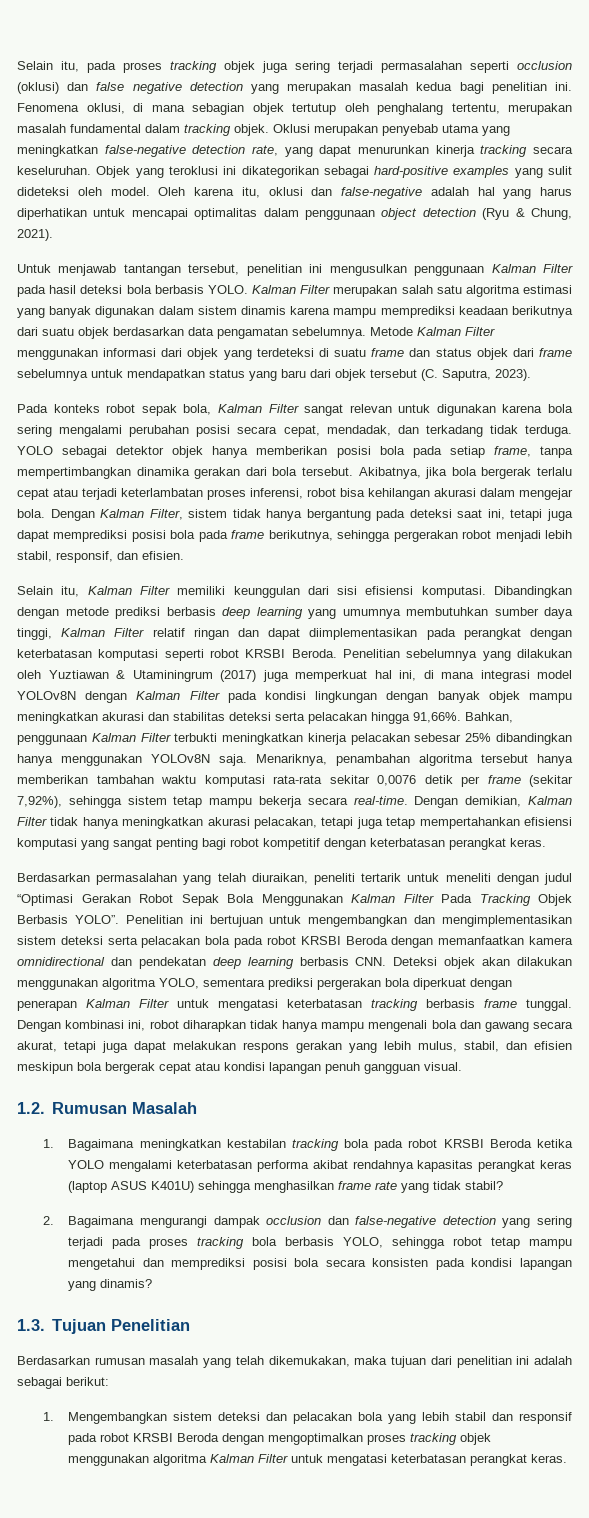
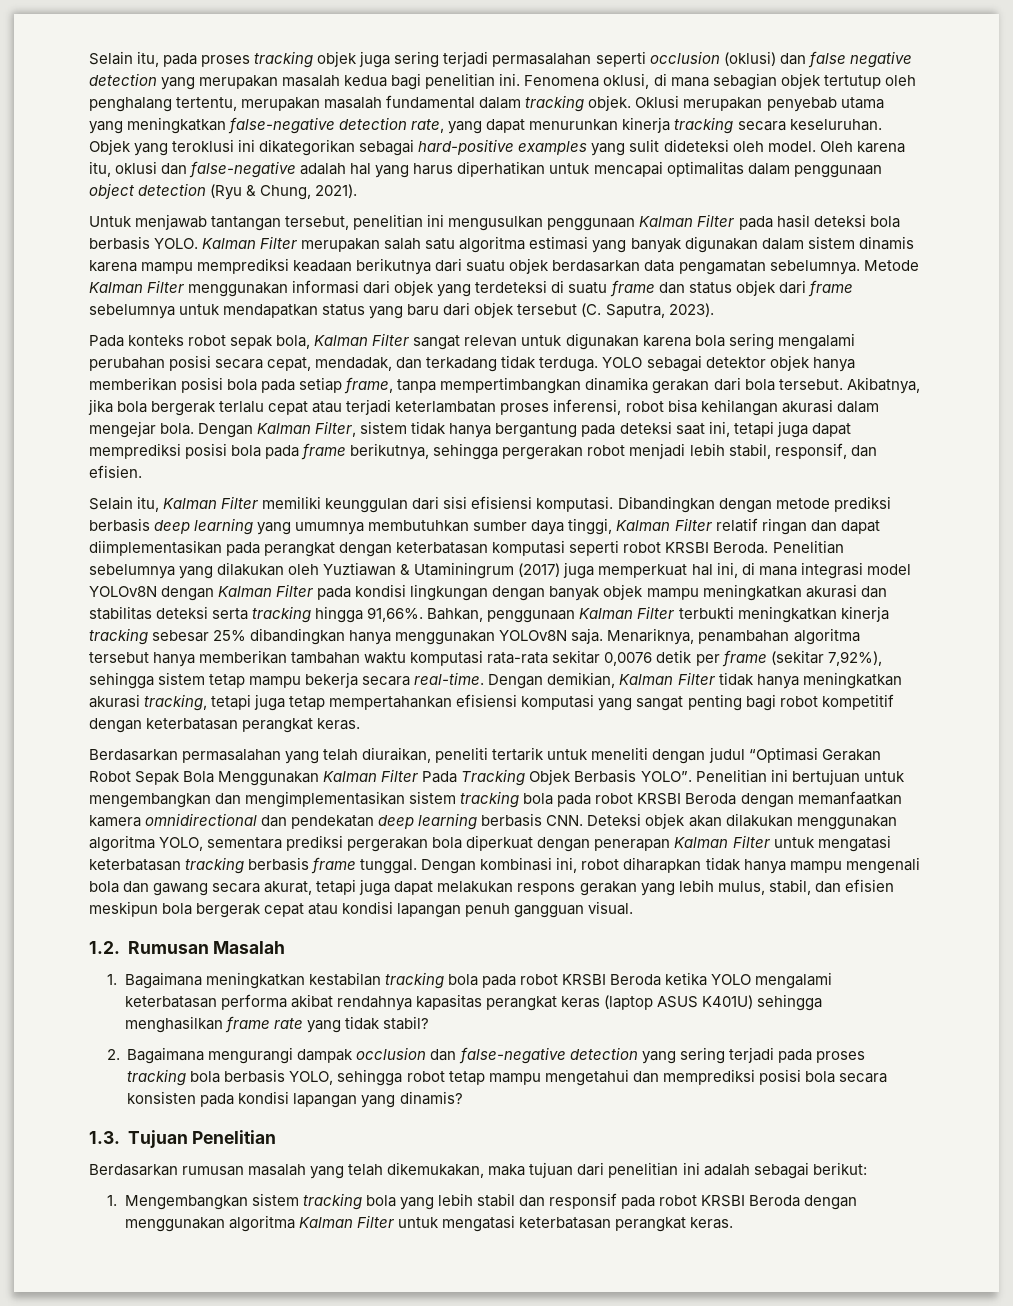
- Penelitian sebelumnya yang dilakukan oleh Yuztiawan & Utaminingrum (2017) juga memperkuat hal ini, di mana integrasi model YOLOv8N dengan Kalman Filter pada kondisi lingkungan dengan banyak objek mampu meningkatkan akurasi dan stabilitas deteksi serta pelacakan hingga 91,66%.
+ Penelitian sebelumnya yang dilakukan oleh Yuztiawan & Utaminingrum (2017) juga memperkuat hal ini, di mana integrasi model YOLOv8N dengan Kalman Filter pada kondisi lingkungan dengan banyak objek mampu meningkatkan akurasi dan stabilitas deteksi serta tracking hingga 91,66%.
- Bahkan, penggunaan Kalman Filter terbukti meningkatkan kinerja pelacakan sebesar 25% dibandingkan hanya menggunakan YOLOv8N saja.
+ Bahkan, penggunaan Kalman Filter terbukti meningkatkan kinerja tracking sebesar 25% dibandingkan hanya menggunakan YOLOv8N saja.
- Dengan demikian, Kalman Filter tidak hanya meningkatkan akurasi pelacakan, tetapi juga tetap mempertahankan efisiensi komputasi yang sangat penting bagi robot kompetitif dengan keterbatasan perangkat keras.
+ Dengan demikian, Kalman Filter tidak hanya meningkatkan akurasi tracking, tetapi juga tetap mempertahankan efisiensi komputasi yang sangat penting bagi robot kompetitif dengan keterbatasan perangkat keras.
- Penelitian ini bertujuan untuk mengembangkan dan mengimplementasikan sistem deteksi serta pelacakan bola pada robot KRSBI Beroda dengan memanfaatkan kamera omnidirectional dan pendekatan deep learning berbasis CNN. Deteksi objek akan dilakukan menggunakan algoritma YOLO, sementara prediksi pergerakan bola diperkuat dengan penerapan Kalman Filter untuk mengatasi keterbatasan tracking berbasis frame tunggal.
+ Penelitian ini bertujuan untuk mengembangkan dan mengimplementasikan sistem tracking bola pada robot KRSBI Beroda dengan memanfaatkan kamera omnidirectional dan pendekatan deep learning berbasis CNN. Deteksi objek akan dilakukan menggunakan algoritma YOLO, sementara prediksi pergerakan bola diperkuat dengan penerapan Kalman Filter untuk mengatasi keterbatasan tracking berbasis frame tunggal.
- 1. Mengembangkan sistem deteksi dan pelacakan bola yang lebih stabil dan responsif pada robot KRSBI Beroda dengan mengoptimalkan proses tracking objek menggunakan algoritma Kalman Filter untuk mengatasi keterbatasan perangkat keras.
+ 1. Mengembangkan sistem tracking bola yang lebih stabil dan responsif pada robot KRSBI Beroda dengan menggunakan algoritma Kalman Filter untuk mengatasi keterbatasan perangkat keras.

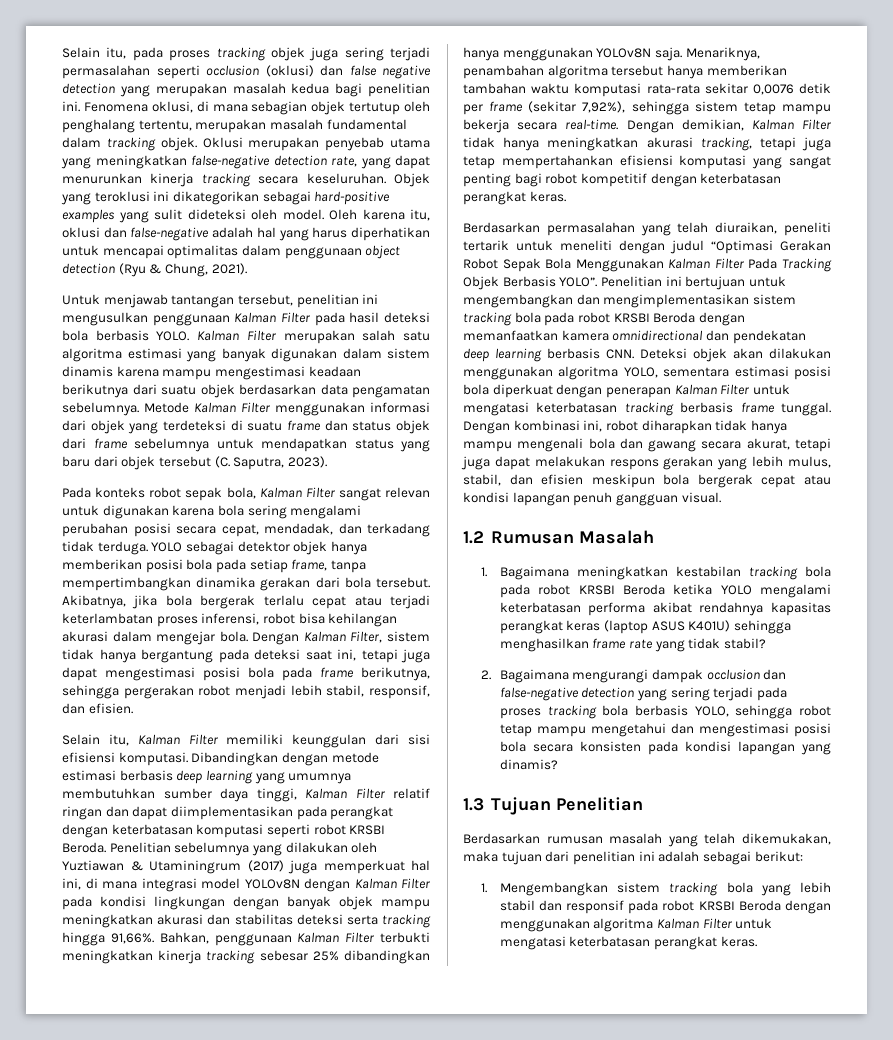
- Kalman Filter merupakan salah satu algoritma estimasi yang banyak digunakan dalam sistem dinamis karena mampu memprediksi keadaan berikutnya dari suatu objek berdasarkan data pengamatan sebelumnya.
+ Kalman Filter merupakan salah satu algoritma estimasi yang banyak digunakan dalam sistem dinamis karena mampu mengestimasi keadaan berikutnya dari suatu objek berdasarkan data pengamatan sebelumnya.
- Dengan Kalman Filter, sistem tidak hanya bergantung pada deteksi saat ini, tetapi juga dapat memprediksi posisi bola pada frame berikutnya, sehingga pergerakan robot menjadi lebih stabil, responsif, dan efisien.
+ Dengan Kalman Filter, sistem tidak hanya bergantung pada deteksi saat ini, tetapi juga dapat mengestimasi posisi bola pada frame berikutnya, sehingga pergerakan robot menjadi lebih stabil, responsif, dan efisien.
- Dibandingkan dengan metode prediksi berbasis deep learning yang umumnya membutuhkan sumber daya tinggi, Kalman Filter relatif ringan dan dapat diimplementasikan pada perangkat dengan keterbatasan komputasi seperti robot KRSBI Beroda.
+ Dibandingkan dengan metode estimasi berbasis deep learning yang umumnya membutuhkan sumber daya tinggi, Kalman Filter relatif ringan dan dapat diimplementasikan pada perangkat dengan keterbatasan komputasi seperti robot KRSBI Beroda.
- Penelitian ini bertujuan untuk mengembangkan dan mengimplementasikan sistem tracking bola pada robot KRSBI Beroda dengan memanfaatkan kamera omnidirectional dan pendekatan deep learning berbasis CNN. Deteksi objek akan dilakukan menggunakan algoritma YOLO, sementara prediksi pergerakan bola diperkuat dengan penerapan Kalman Filter untuk mengatasi keterbatasan tracking berbasis frame tunggal.
+ Penelitian ini bertujuan untuk mengembangkan dan mengimplementasikan sistem tracking bola pada robot KRSBI Beroda dengan memanfaatkan kamera omnidirectional dan pendekatan deep learning berbasis CNN. Deteksi objek akan dilakukan menggunakan algoritma YOLO, sementara estimasi posisi bola diperkuat dengan penerapan Kalman Filter untuk mengatasi keterbatasan tracking berbasis frame tunggal.
- 1.2. Rumusan Masalah
+ 1.2 Rumusan Masalah
- 2. Bagaimana mengurangi dampak occlusion dan false-negative detection yang sering terjadi pada proses tracking bola berbasis YOLO, sehingga robot tetap mampu mengetahui dan memprediksi posisi bola secara konsisten pada kondisi lapangan yang dinamis?
+ 2. Bagaimana mengurangi dampak occlusion dan false-negative detection yang sering terjadi pada proses tracking bola berbasis YOLO, sehingga robot tetap mampu mengetahui dan mengestimasi posisi bola secara konsisten pada kondisi lapangan yang dinamis?
- 1.3. Tujuan Penelitian
+ 1.3 Tujuan Penelitian

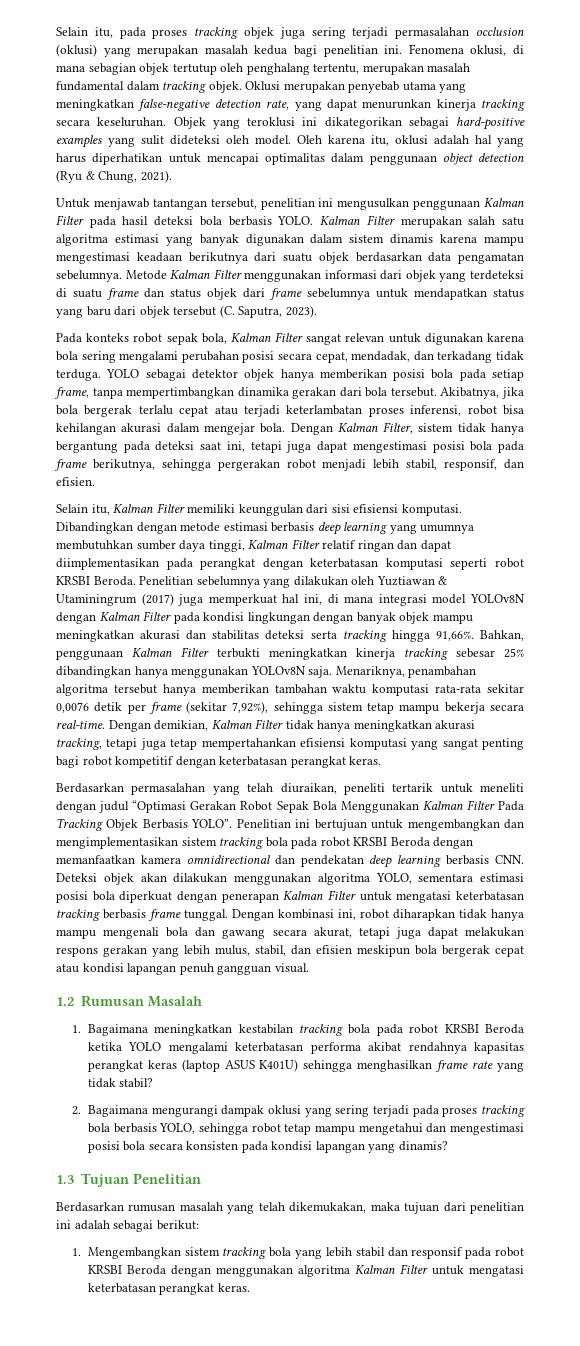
- Selain itu, pada proses tracking objek juga sering terjadi permasalahan seperti occlusion (oklusi) dan false negative detection yang merupakan masalah kedua bagi penelitian ini.
+ Selain itu, pada proses tracking objek juga sering terjadi permasalahan occlusion (oklusi) yang merupakan masalah kedua bagi penelitian ini.
- Oleh karena itu, oklusi dan false-negative adalah hal yang harus diperhatikan untuk mencapai optimalitas dalam penggunaan object detection (Ryu & Chung, 2021).
+ Oleh karena itu, oklusi adalah hal yang harus diperhatikan untuk mencapai optimalitas dalam penggunaan object detection (Ryu & Chung, 2021).
- 2. Bagaimana mengurangi dampak occlusion dan false-negative detection yang sering terjadi pada proses tracking bola berbasis YOLO, sehingga robot tetap mampu mengetahui dan mengestimasi posisi bola secara konsisten pada kondisi lapangan yang dinamis?
+ 2. Bagaimana mengurangi dampak oklusi yang sering terjadi pada proses tracking bola berbasis YOLO, sehingga robot tetap mampu mengetahui dan mengestimasi posisi bola secara konsisten pada kondisi lapangan yang dinamis?

